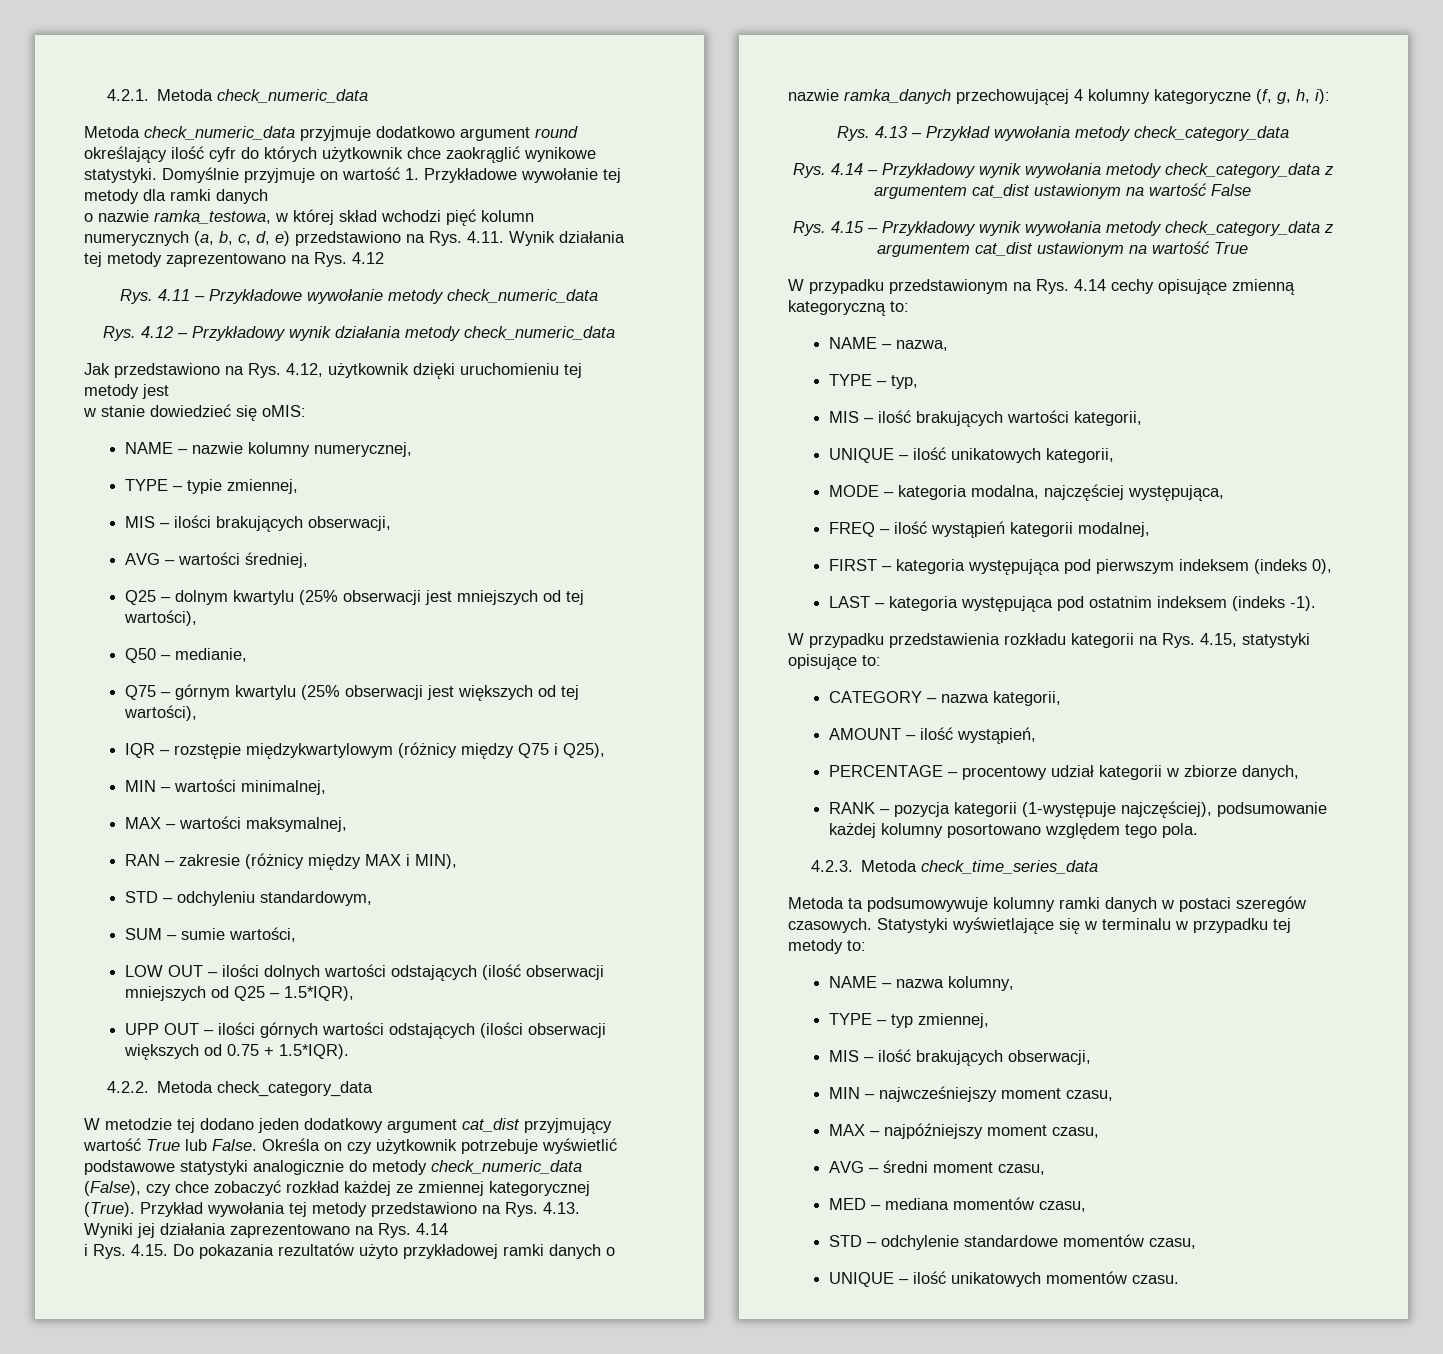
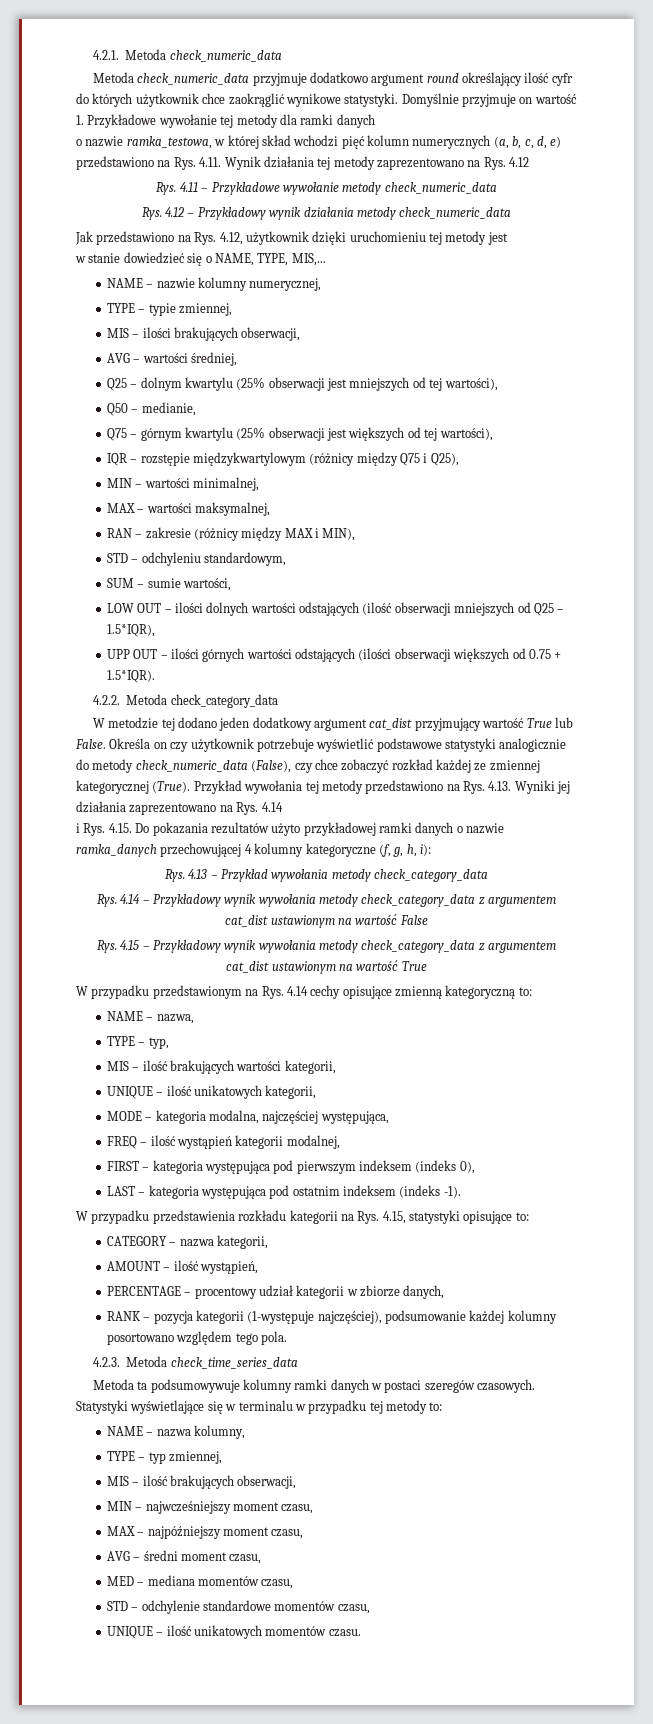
- w stanie dowiedzieć się oMIS:
+ w stanie dowiedzieć się o NAME, TYPE, MIS,...

